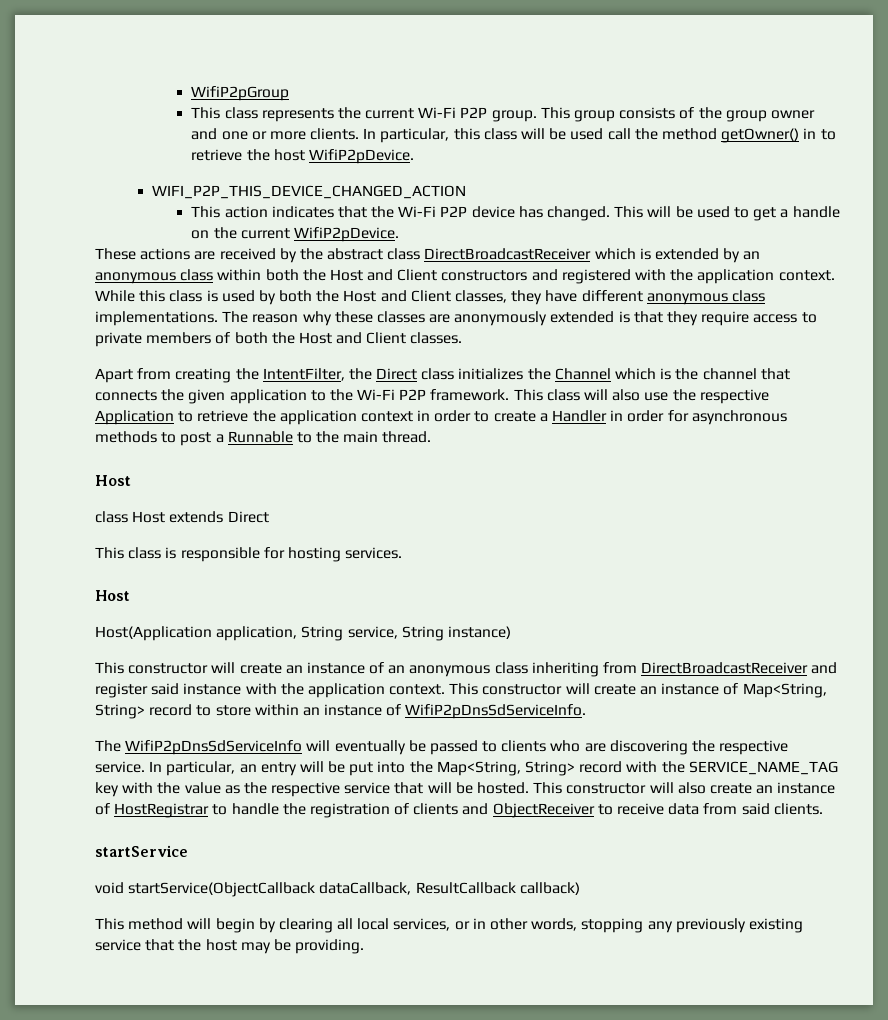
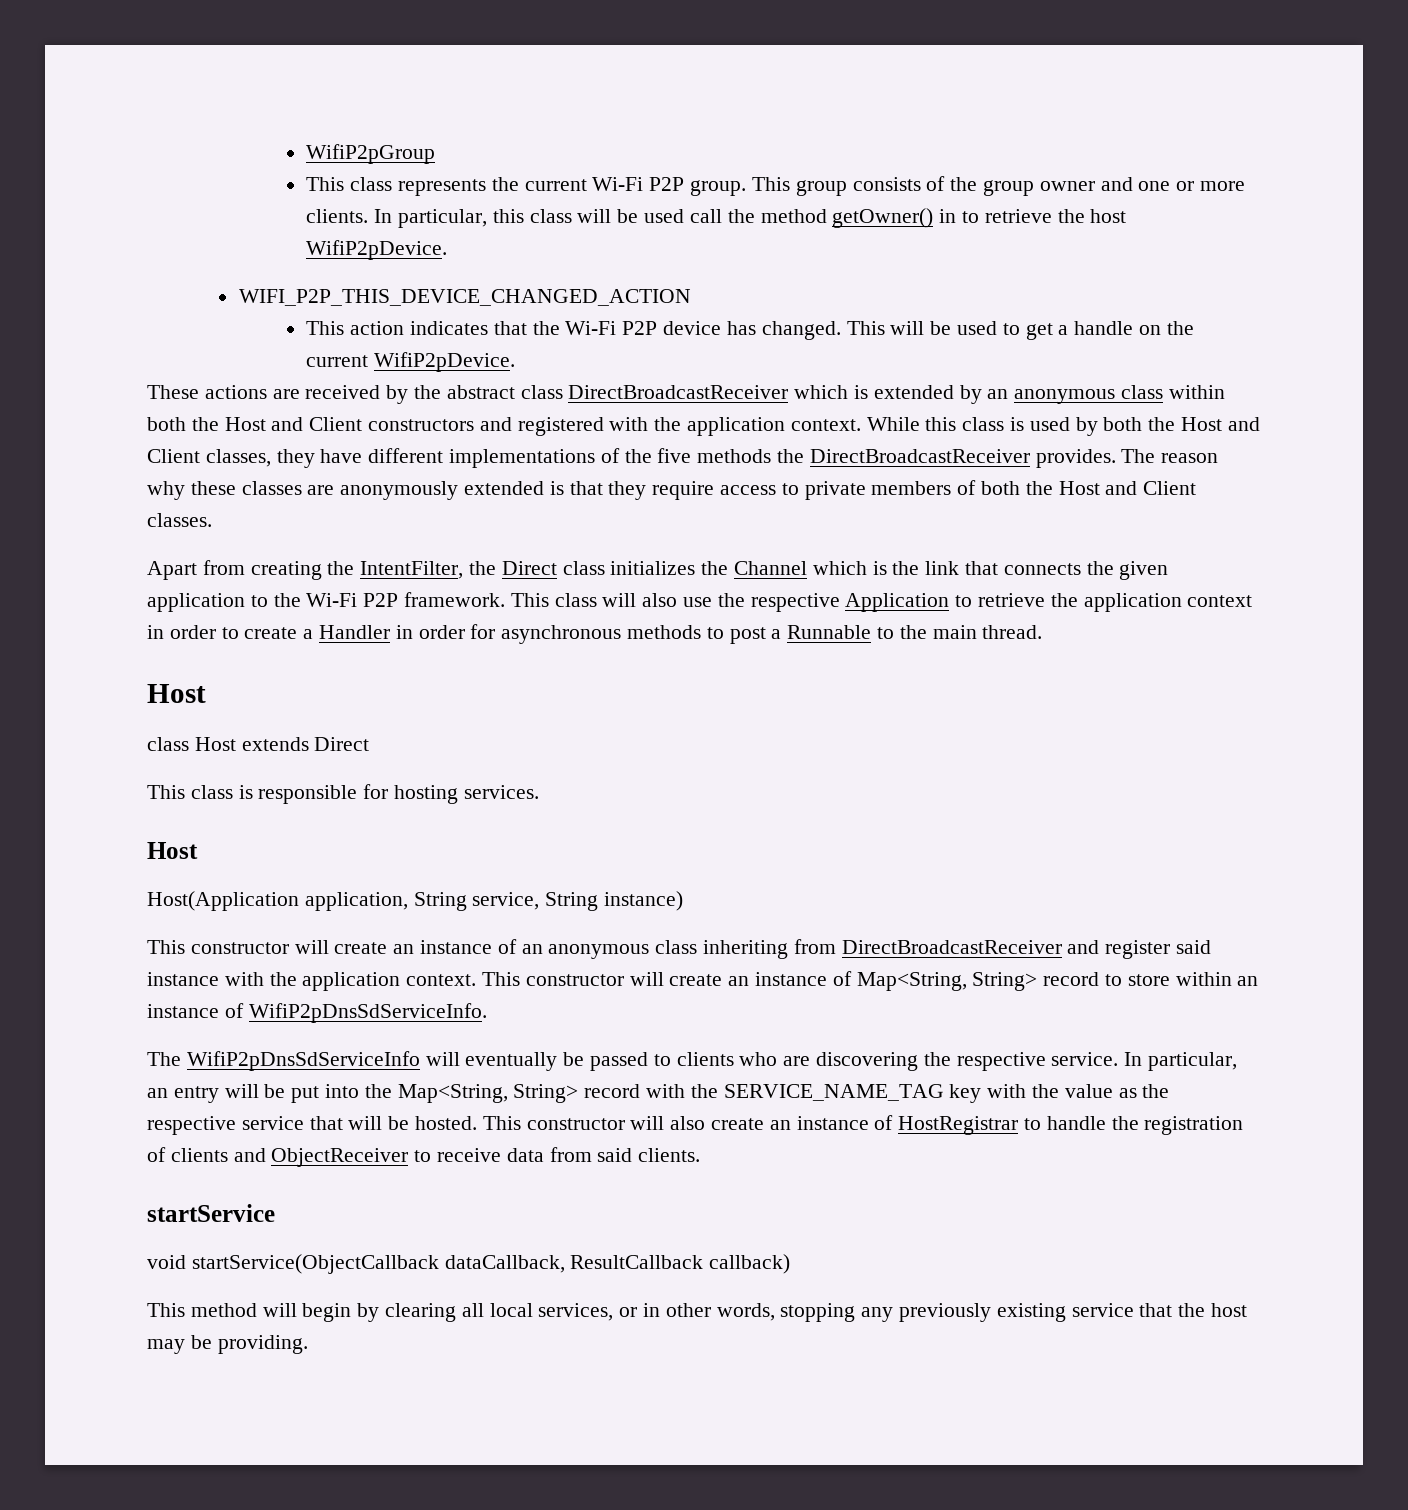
- While this class is used by both the Host and Client classes, they have different anonymous class implementations.
+ While this class is used by both the Host and Client classes, they have different implementations of the five methods the DirectBroadcastReceiver provides.
- Apart from creating the IntentFilter, the Direct class initializes the Channel which is the channel that connects the given application to the Wi-Fi P2P framework.
+ Apart from creating the IntentFilter, the Direct class initializes the Channel which is the link that connects the given application to the Wi-Fi P2P framework.

